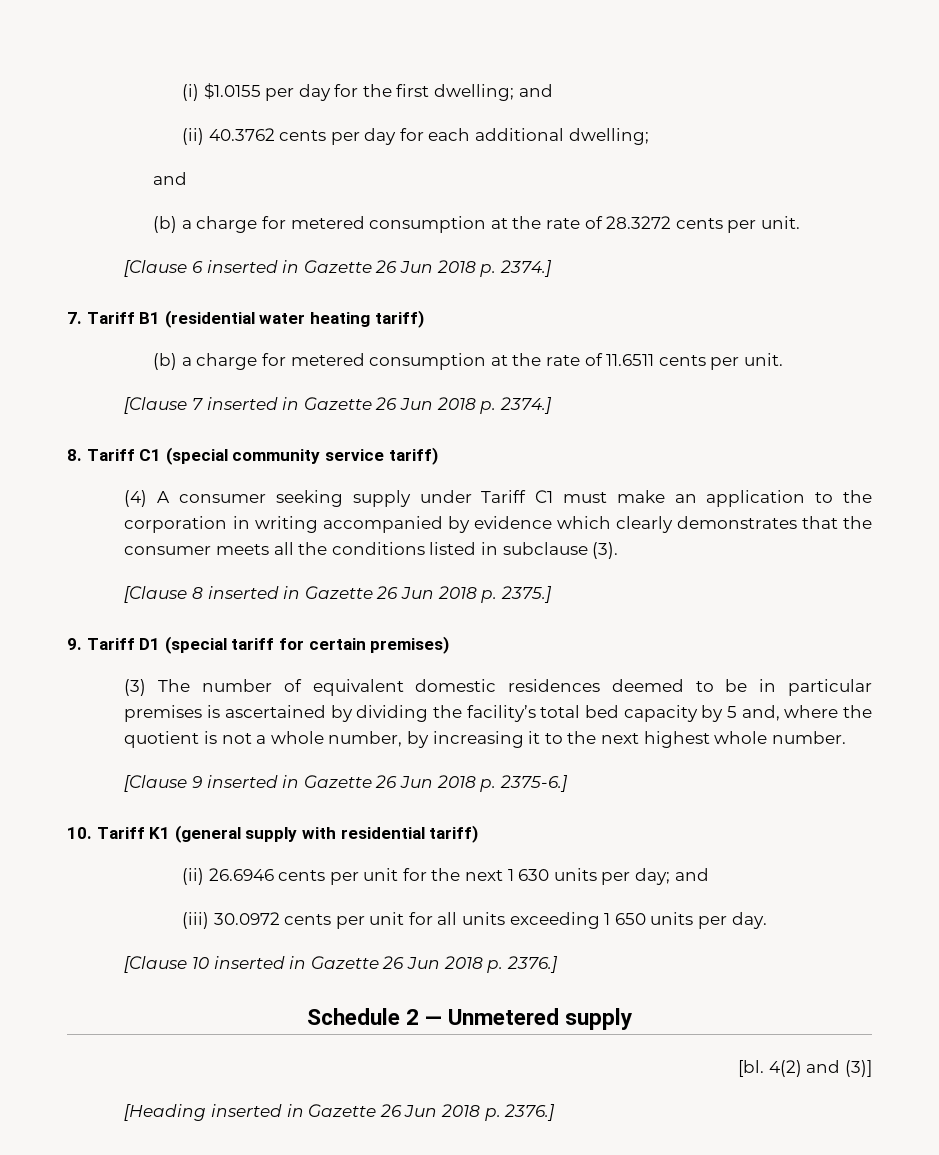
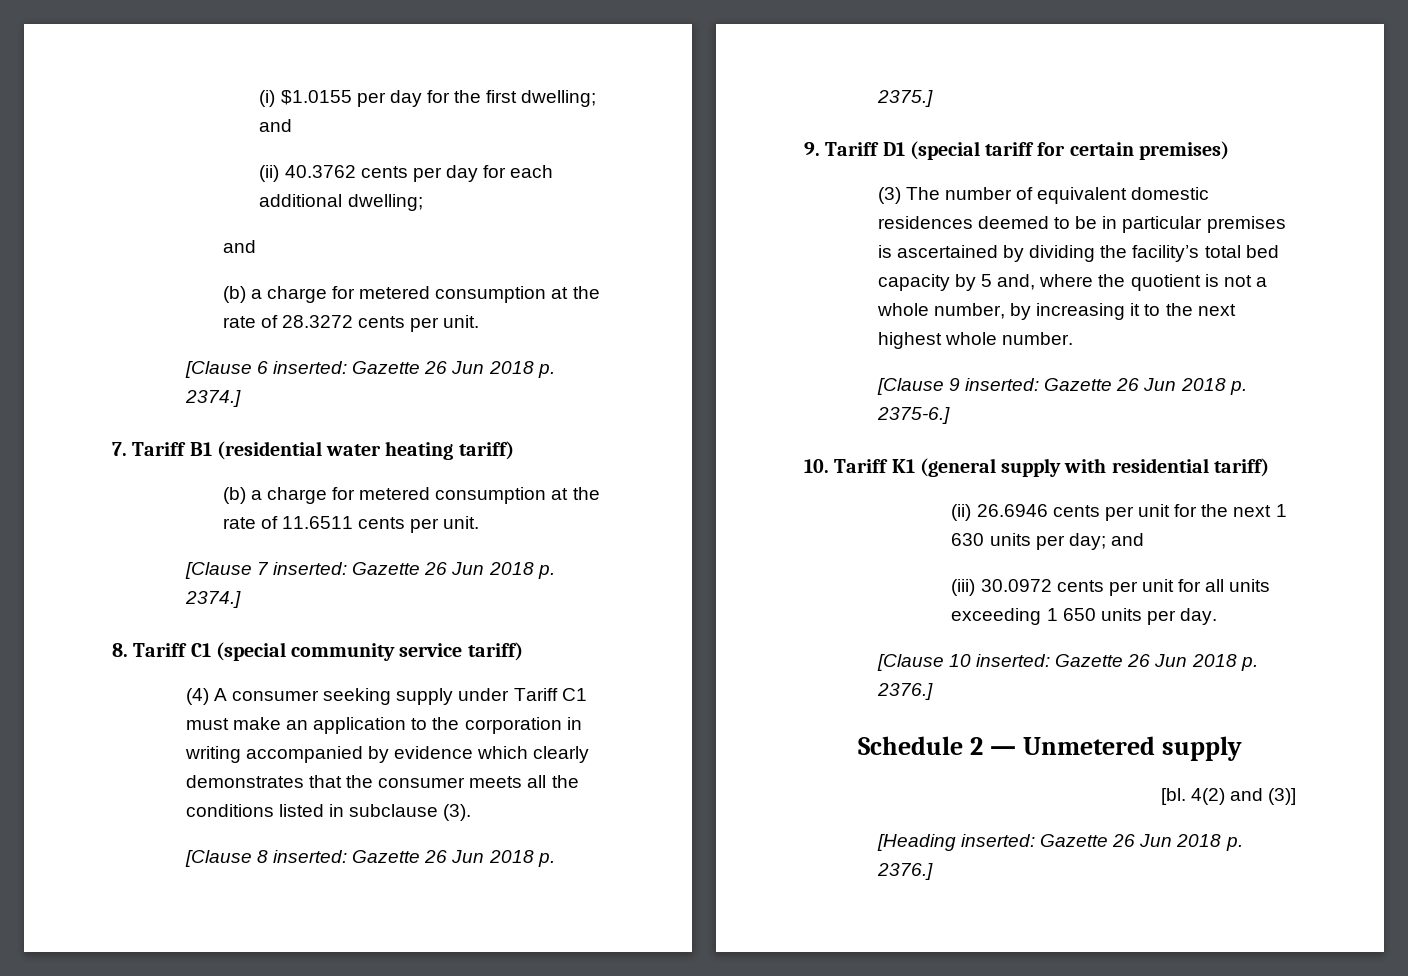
- [Clause 6 inserted in Gazette 26 Jun 2018 p. 2374.]
+ [Clause 6 inserted: Gazette 26 Jun 2018 p. 2374.]
- [Clause 7 inserted in Gazette 26 Jun 2018 p. 2374.]
+ [Clause 7 inserted: Gazette 26 Jun 2018 p. 2374.]
- [Clause 8 inserted in Gazette 26 Jun 2018 p. 2375.]
+ [Clause 8 inserted: Gazette 26 Jun 2018 p. 2375.]
- [Clause 9 inserted in Gazette 26 Jun 2018 p. 2375-6.]
+ [Clause 9 inserted: Gazette 26 Jun 2018 p. 2375-6.]
- [Clause 10 inserted in Gazette 26 Jun 2018 p. 2376.]
+ [Clause 10 inserted: Gazette 26 Jun 2018 p. 2376.]
- [Heading inserted in Gazette 26 Jun 2018 p. 2376.]
+ [Heading inserted: Gazette 26 Jun 2018 p. 2376.]

